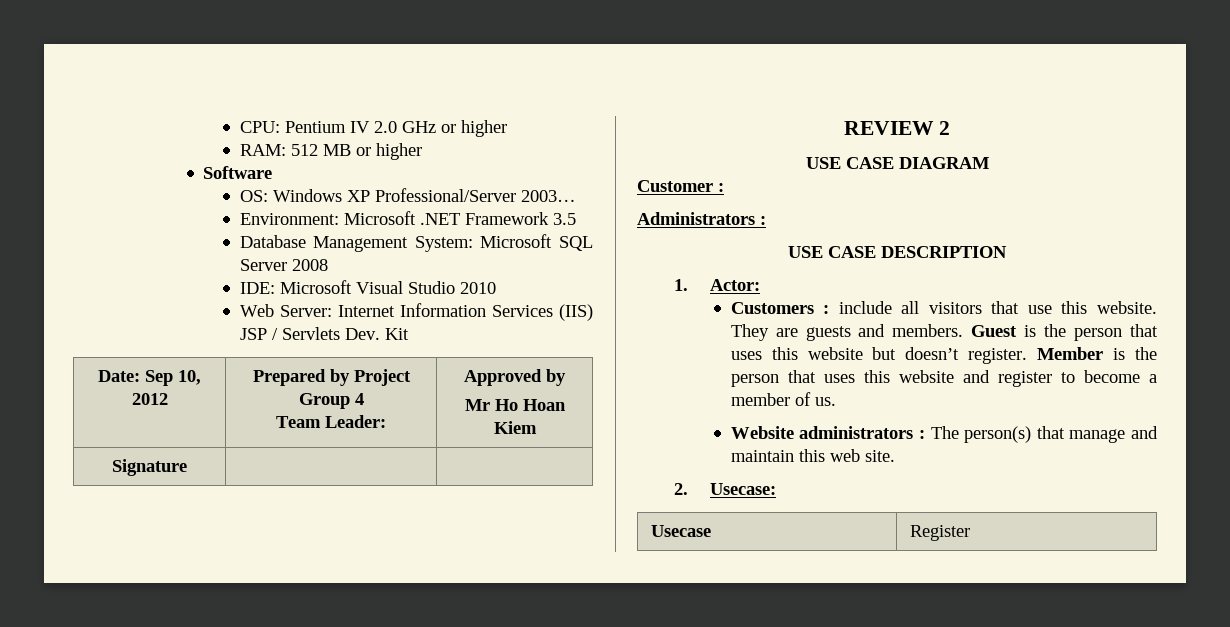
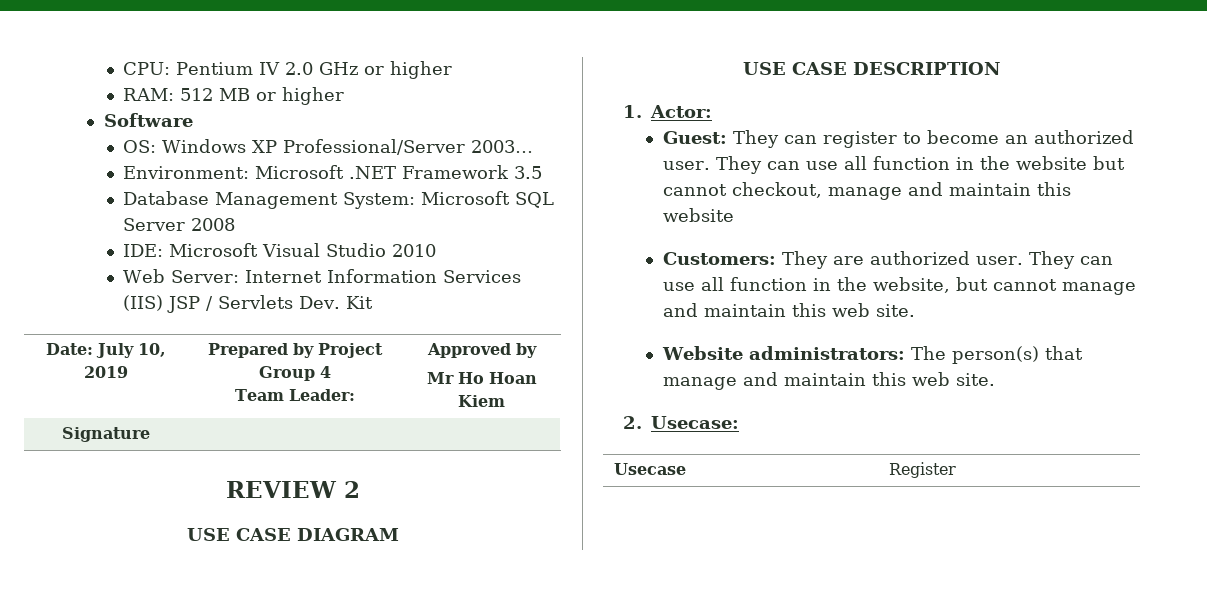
- Date: Sep 10, 2012 | Prepared by Project Group 4
+ Date: July 10, 2019 | Prepared by Project Group 4
- Customer :
- Administrators :
- Customers : include all visitors that use this website. They are guests and members. Guest is the person that uses this website but doesn’t register. Member is the person that uses this website and register to become a member of us.
+ Guest: They can register to become an authorized user. They can use all function in the website but cannot checkout, manage and maintain this website
+ Customers: They are authorized user. They can use all function in the website, but cannot manage and maintain this web site.
- Website administrators : The person(s) that manage and maintain this web site.
+ Website administrators: The person(s) that manage and maintain this web site.

